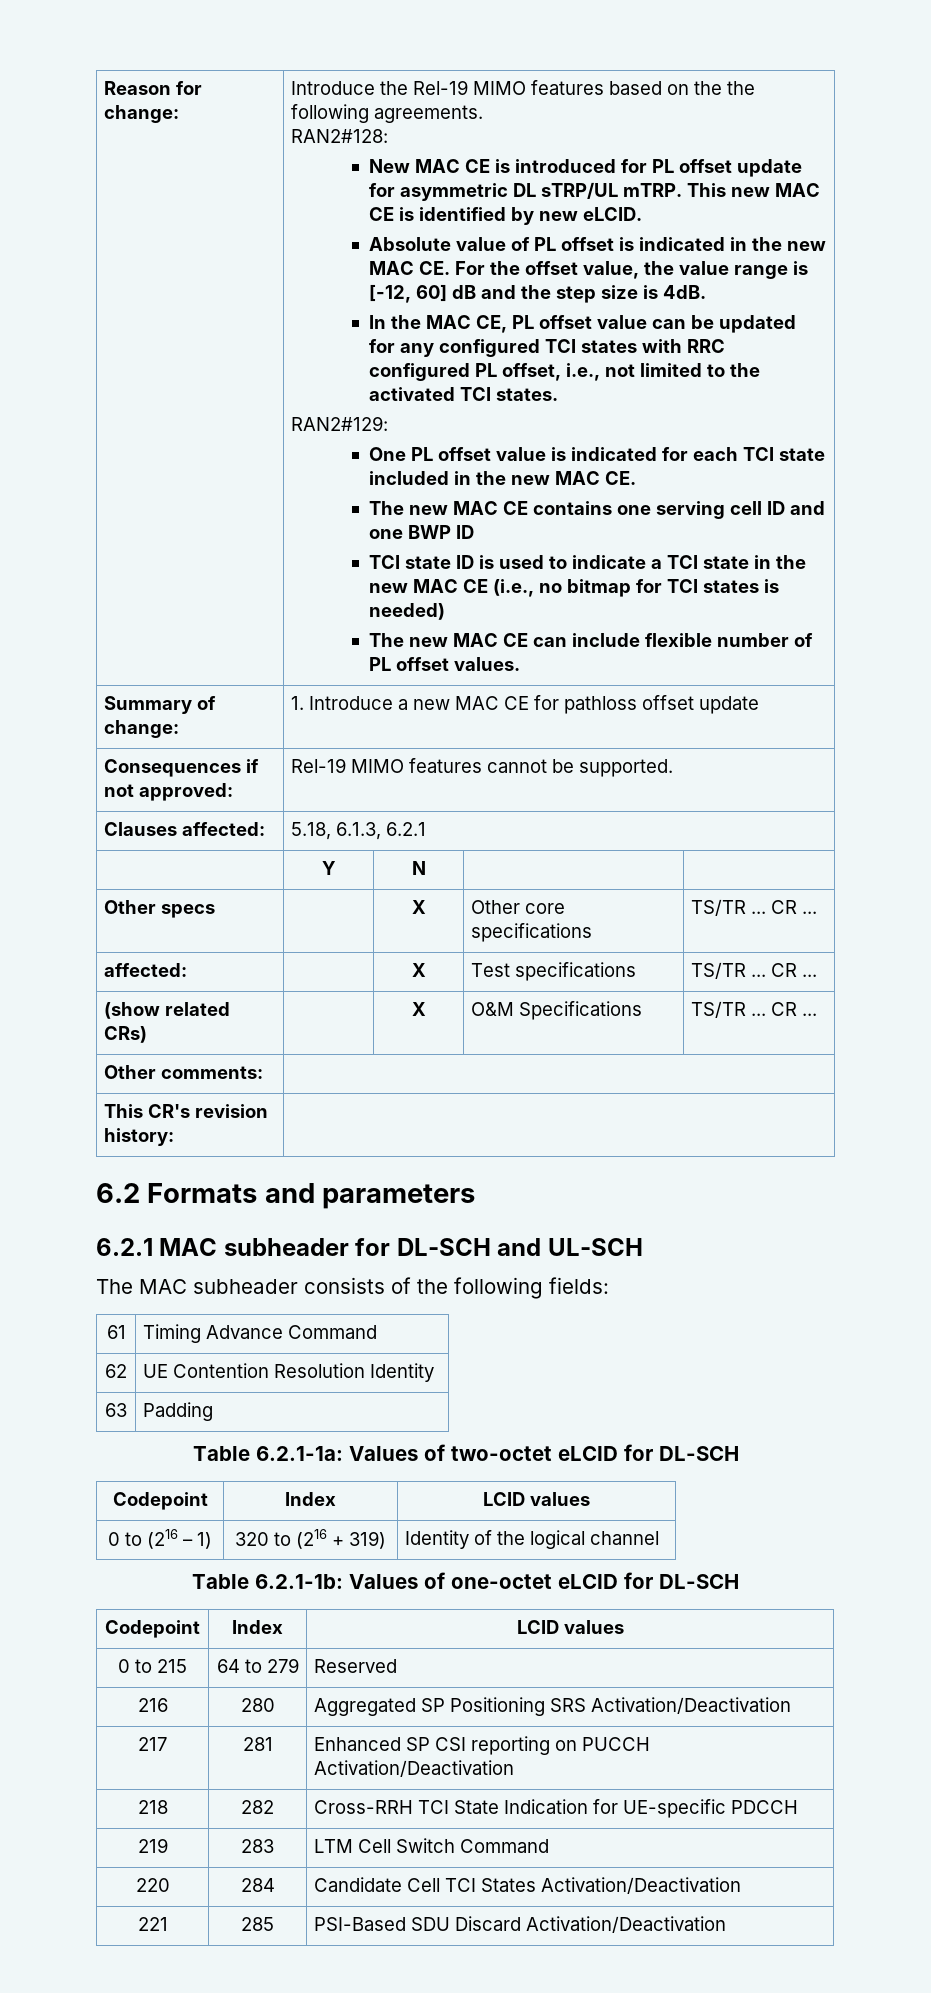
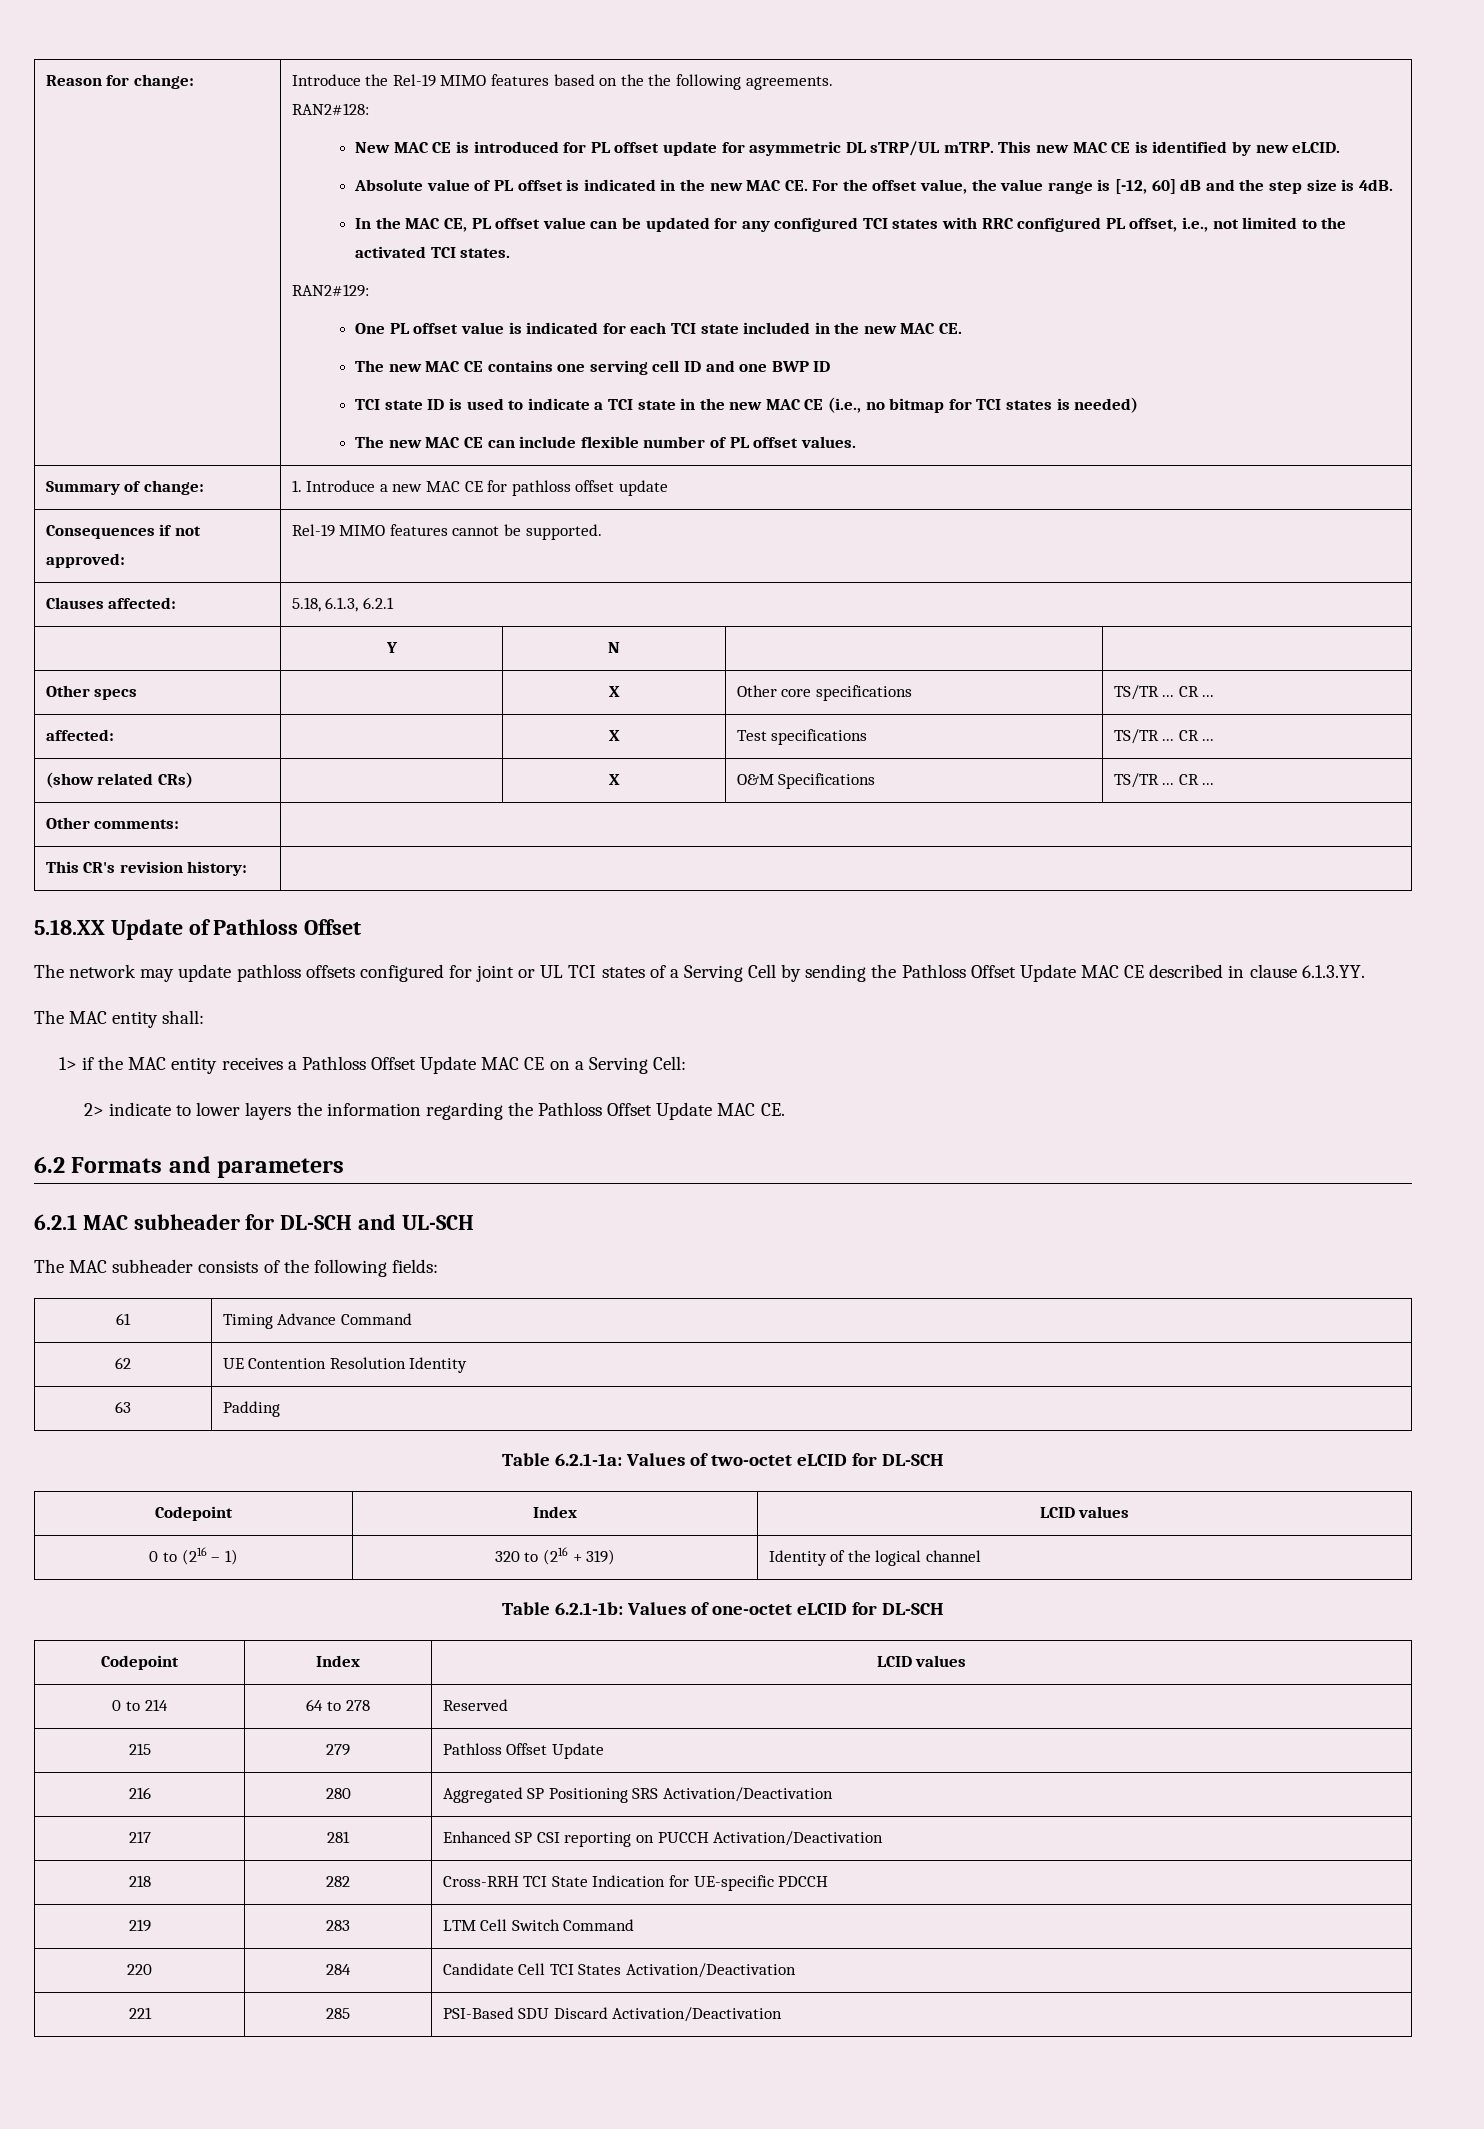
+ 5.18.XX Update of Pathloss Offset
+ The network may update pathloss offsets configured for joint or UL TCI states of a Serving Cell by sending the Pathloss Offset Update MAC CE described in clause 6.1.3.YY.
+ The MAC entity shall:
+ 1> if the MAC entity receives a Pathloss Offset Update MAC CE on a Serving Cell:
+ 2> indicate to lower layers the information regarding the Pathloss Offset Update MAC CE.
- 0 to 215 | 64 to 279 | Reserved
+ 0 to 214 | 64 to 278 | Reserved
+ 215 | 279 | Pathloss Offset Update

